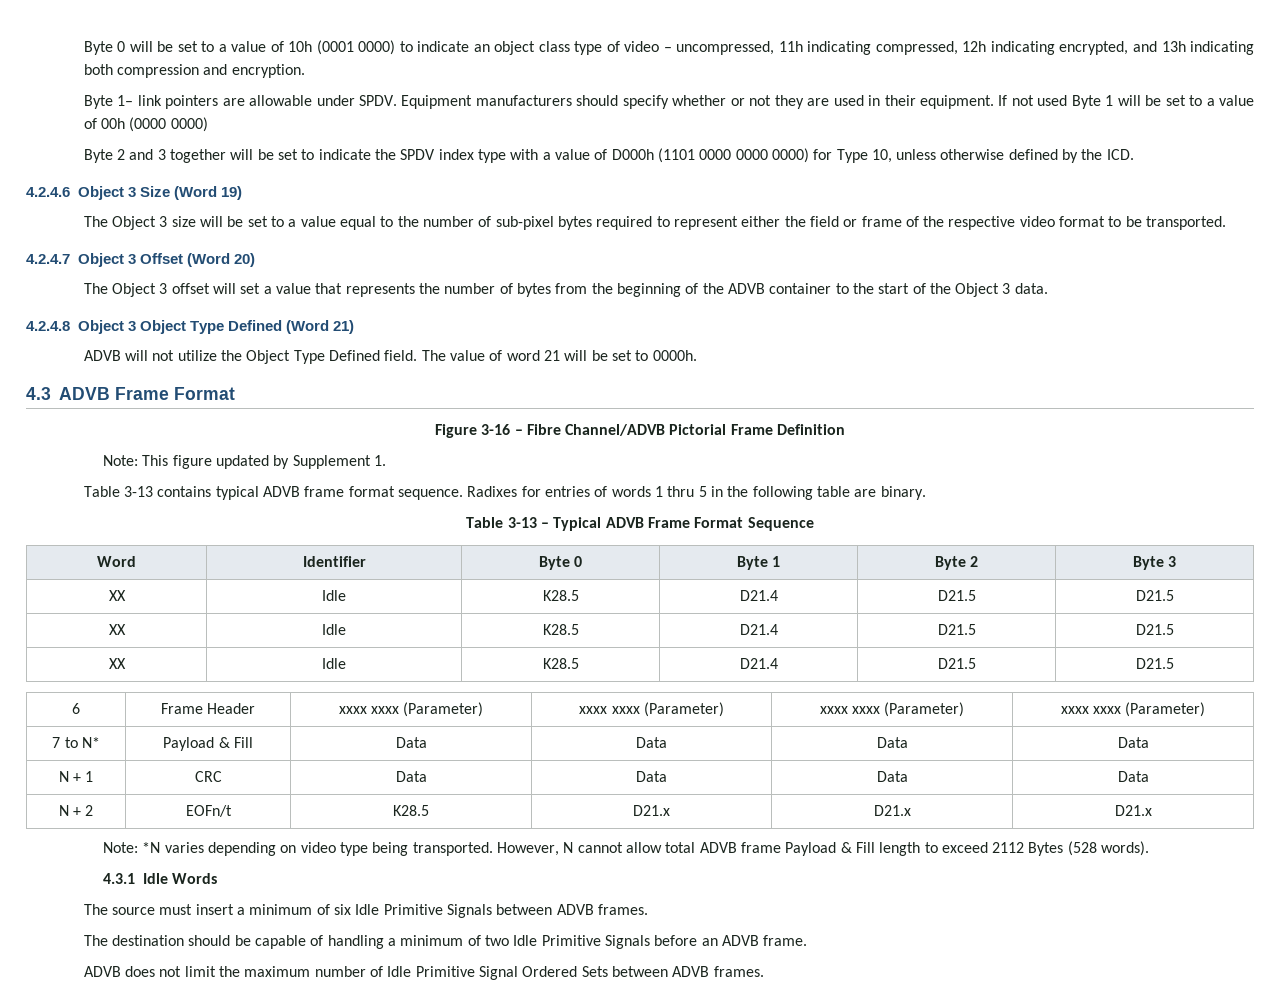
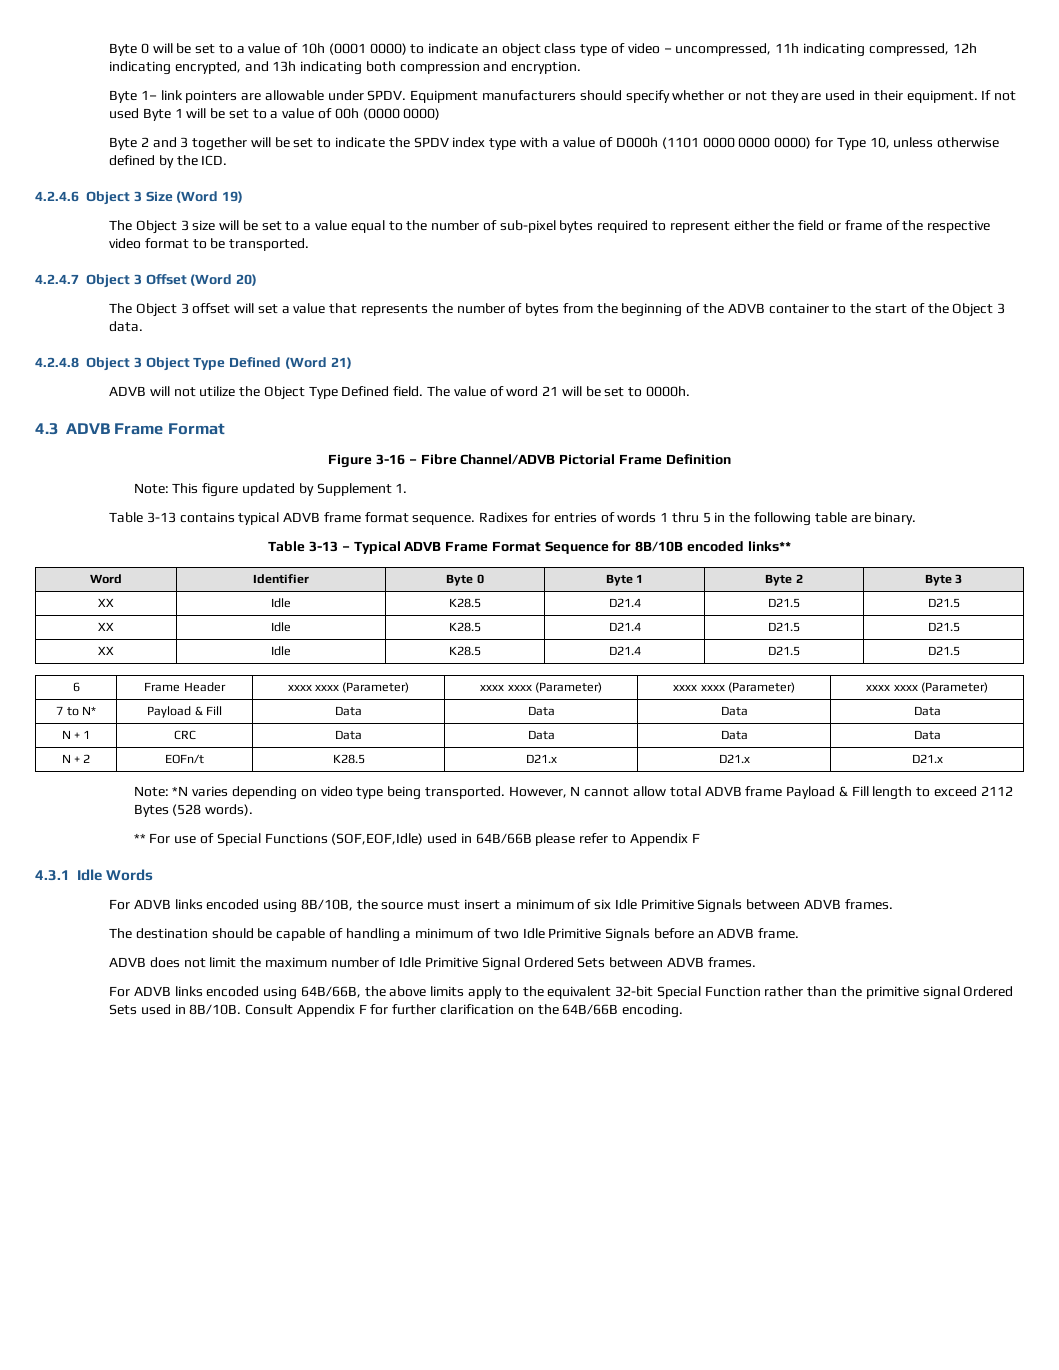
- Table 3-13 – Typical ADVB Frame Format Sequence
+ Table 3-13 – Typical ADVB Frame Format Sequence for 8B/10B encoded links**
+ ** For use of Special Functions (SOF,EOF,Idle) used in 64B/66B please refer to Appendix F
  4.3.1 Idle Words
- The source must insert a minimum of six Idle Primitive Signals between ADVB frames.
+ For ADVB links encoded using 8B/10B, the source must insert a minimum of six Idle Primitive Signals between ADVB frames.
+ For ADVB links encoded using 64B/66B, the above limits apply to the equivalent 32-bit Special Function rather than the primitive signal Ordered Sets used in 8B/10B. Consult Appendix F for further clarification on the 64B/66B encoding.

